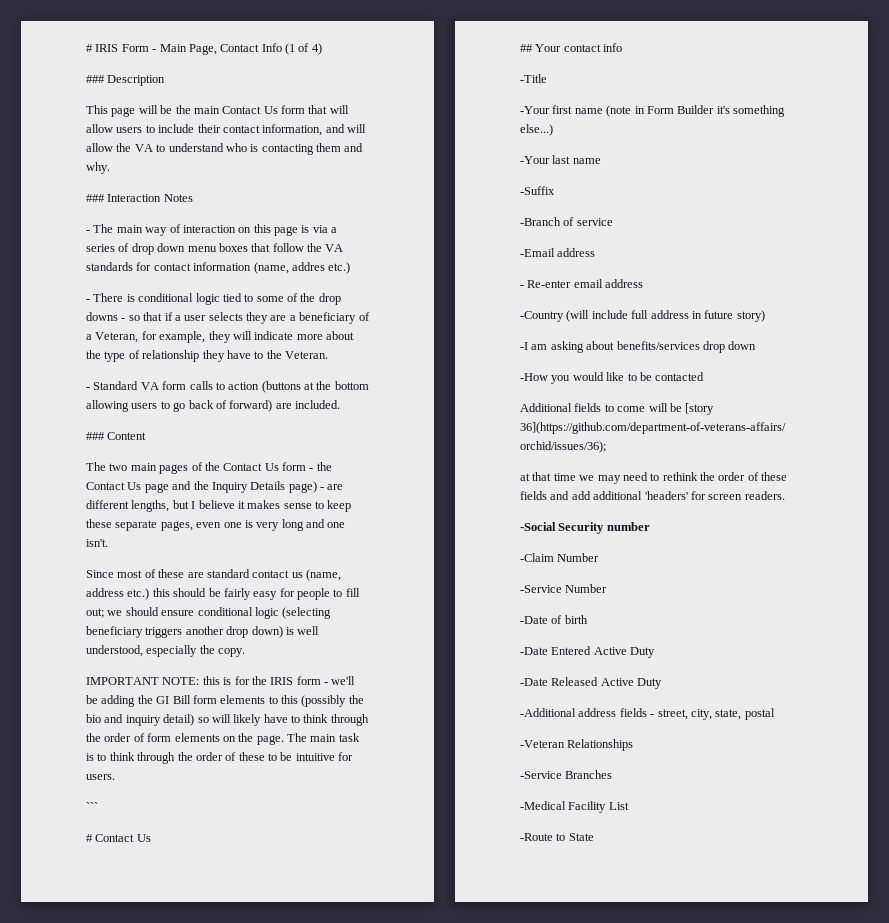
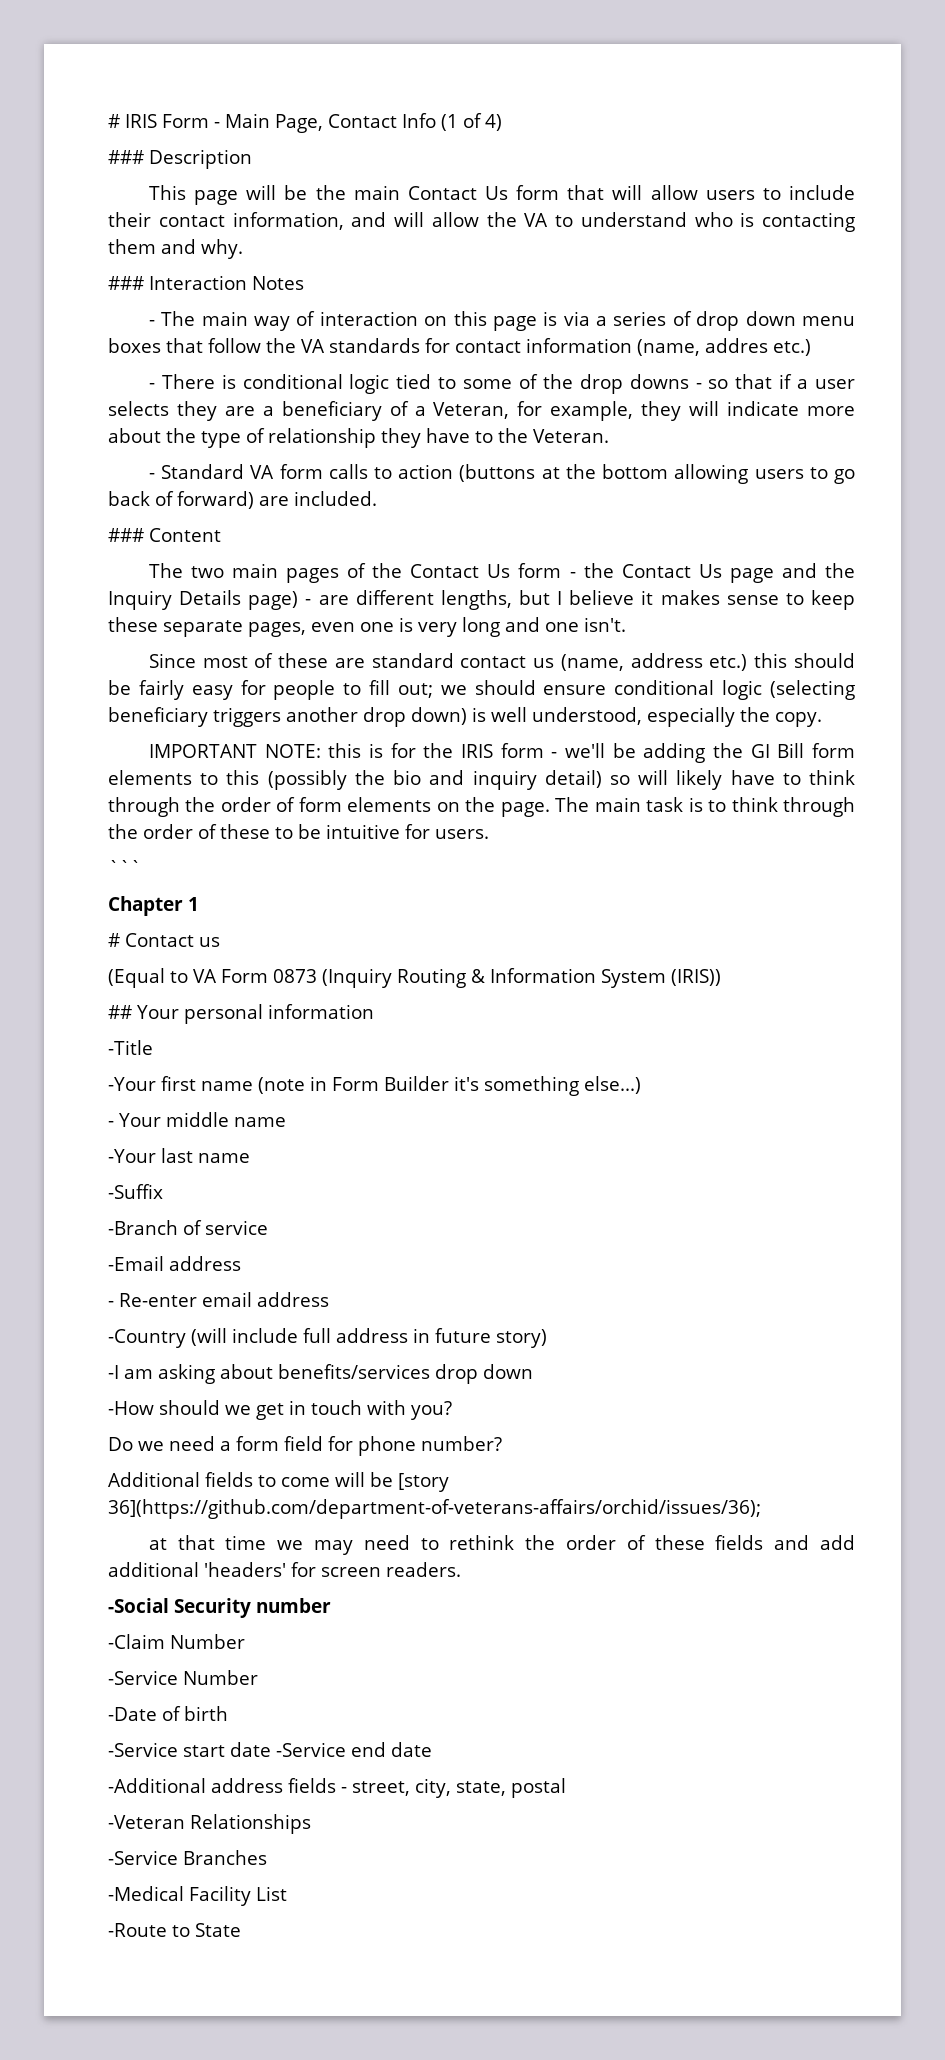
+ Chapter 1
- # Contact Us
+ # Contact us
+ (Equal to VA Form 0873 (Inquiry Routing & Information System (IRIS))
- ## Your contact info
+ ## Your personal information
+ - Your middle name
- -How you would like to be contacted
+ -How should we get in touch with you?
+ Do we need a form field for phone number?
- -Date Entered Active Duty
- -Date Released Active Duty
+ -Service start date -Service end date

